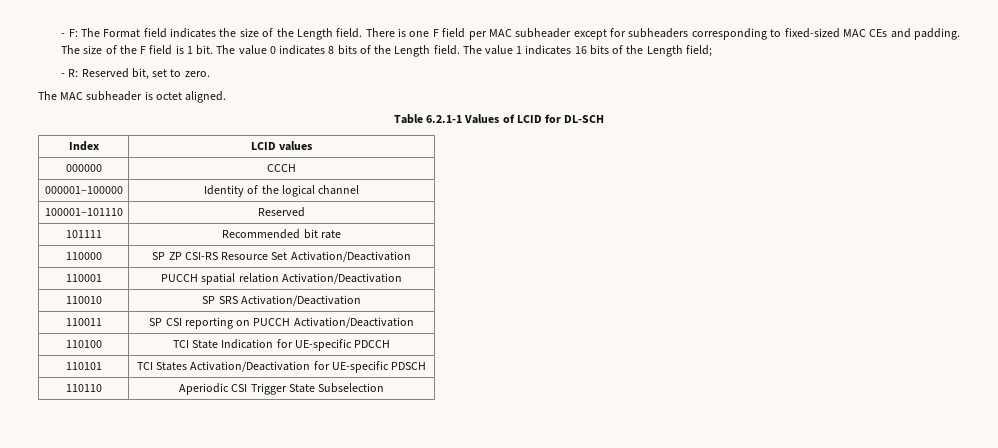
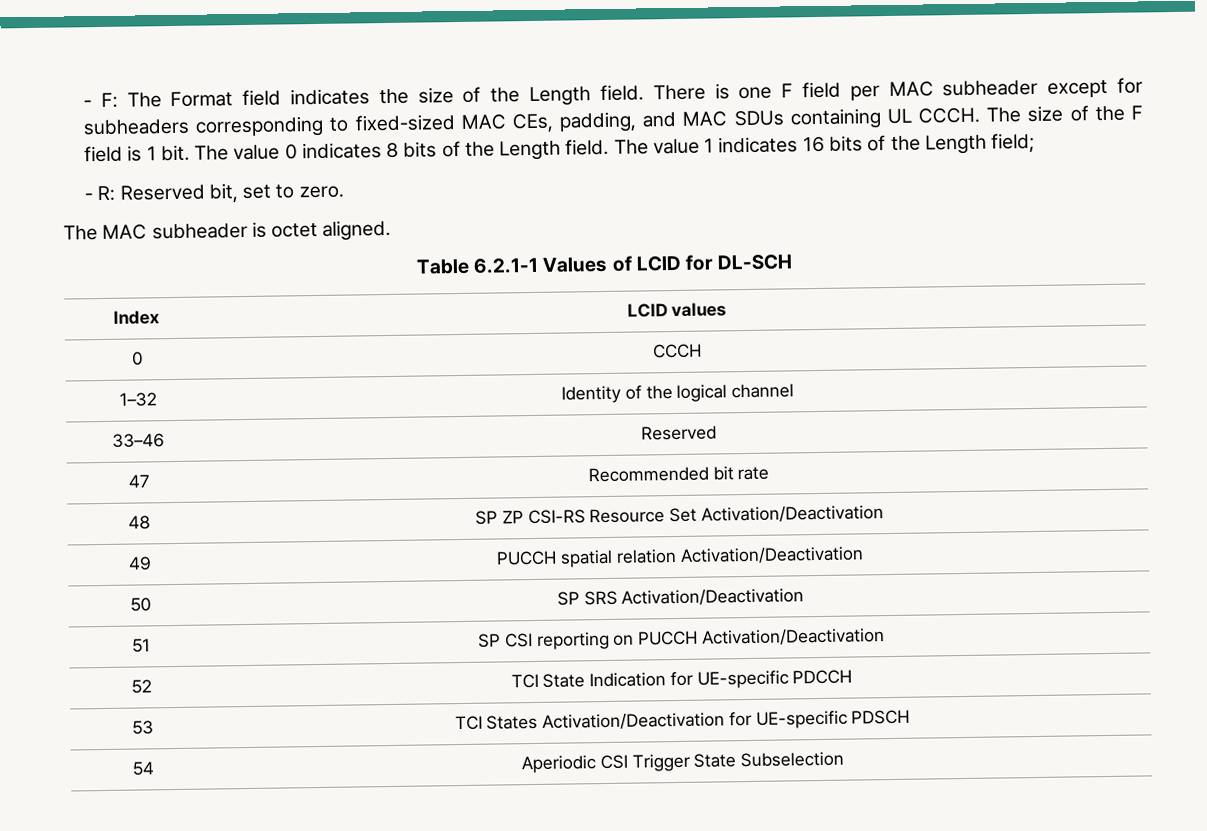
- There is one F field per MAC subheader except for subheaders corresponding to fixed-sized MAC CEs and padding.
+ There is one F field per MAC subheader except for subheaders corresponding to fixed-sized MAC CEs, padding, and MAC SDUs containing UL CCCH.
- 000000 | CCCH
+ 0 | CCCH
- 000001–100000 | Identity of the logical channel
+ 1–32 | Identity of the logical channel
- 100001–101110 | Reserved
+ 33–46 | Reserved
- 101111 | Recommended bit rate
+ 47 | Recommended bit rate
- 110000 | SP ZP CSI-RS Resource Set Activation/Deactivation
+ 48 | SP ZP CSI-RS Resource Set Activation/Deactivation
- 110001 | PUCCH spatial relation Activation/Deactivation
+ 49 | PUCCH spatial relation Activation/Deactivation
- 110010 | SP SRS Activation/Deactivation
+ 50 | SP SRS Activation/Deactivation
- 110011 | SP CSI reporting on PUCCH Activation/Deactivation
+ 51 | SP CSI reporting on PUCCH Activation/Deactivation
- 110100 | TCI State Indication for UE-specific PDCCH
+ 52 | TCI State Indication for UE-specific PDCCH
- 110101 | TCI States Activation/Deactivation for UE-specific PDSCH
+ 53 | TCI States Activation/Deactivation for UE-specific PDSCH
- 110110 | Aperiodic CSI Trigger State Subselection
+ 54 | Aperiodic CSI Trigger State Subselection

